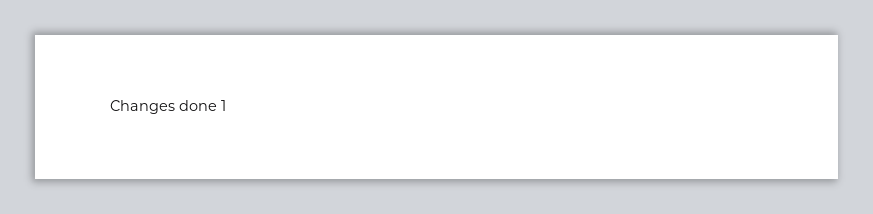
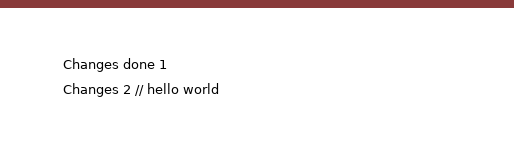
+ Changes 2 // hello world

